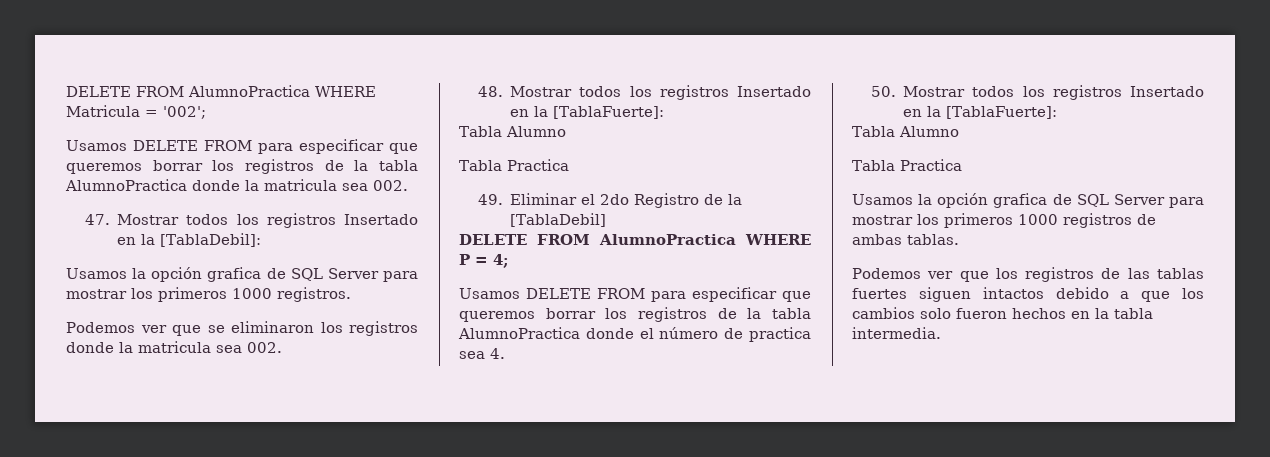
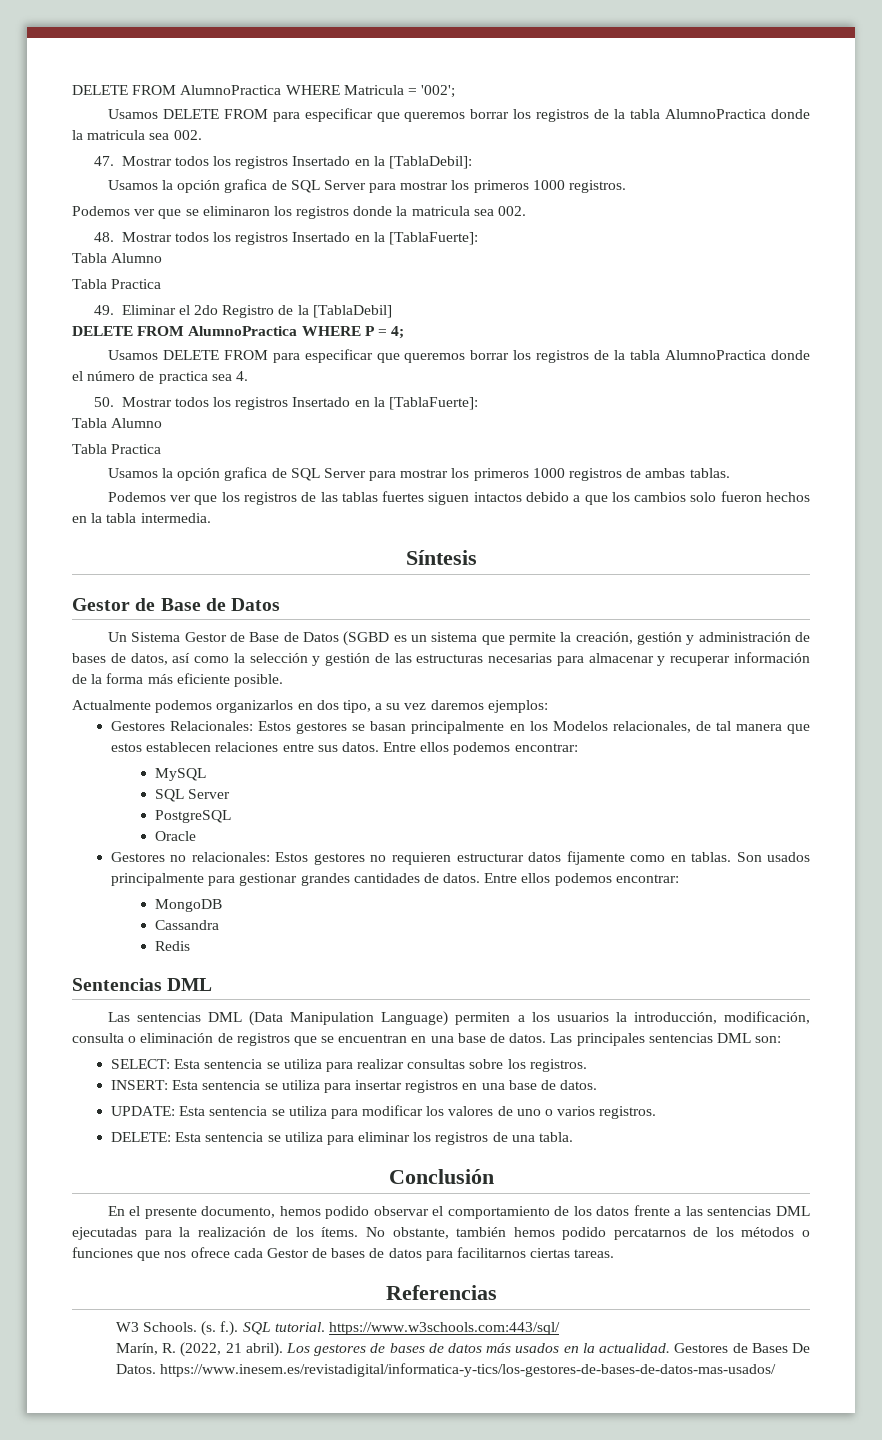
+ Síntesis
+ Gestor de Base de Datos
+ Un Sistema Gestor de Base de Datos (SGBD es un sistema que permite la creación, gestión y administración de bases de datos, así como la selección y gestión de las estructuras necesarias para almacenar y recuperar información de la forma más eficiente posible.
+ Actualmente podemos organizarlos en dos tipo, a su vez daremos ejemplos:
+ Gestores Relacionales: Estos gestores se basan principalmente en los Modelos relacionales, de tal manera que estos establecen relaciones entre sus datos. Entre ellos podemos encontrar:
+ MySQL
+ SQL Server
+ PostgreSQL
+ Oracle
+ Gestores no relacionales: Estos gestores no requieren estructurar datos fijamente como en tablas. Son usados principalmente para gestionar grandes cantidades de datos. Entre ellos podemos encontrar:
+ MongoDB
+ Cassandra
+ Redis
+ Sentencias DML
+ Las sentencias DML (Data Manipulation Language) permiten a los usuarios la introducción, modificación, consulta o eliminación de registros que se encuentran en una base de datos. Las principales sentencias DML son:
+ SELECT: Esta sentencia se utiliza para realizar consultas sobre los registros.
+ INSERT: Esta sentencia se utiliza para insertar registros en una base de datos.
+ UPDATE: Esta sentencia se utiliza para modificar los valores de uno o varios registros.
+ DELETE: Esta sentencia se utiliza para eliminar los registros de una tabla.
+ Conclusión
+ En el presente documento, hemos podido observar el comportamiento de los datos frente a las sentencias DML ejecutadas para la realización de los ítems. No obstante, también hemos podido percatarnos de los métodos o funciones que nos ofrece cada Gestor de bases de datos para facilitarnos ciertas tareas.
+ Referencias
+ W3 Schools. (s. f.). SQL tutorial. https://www.w3schools.com:443/sql/
+ Marín, R. (2022, 21 abril). Los gestores de bases de datos más usados en la actualidad. Gestores de Bases De Datos. https://www.inesem.es/revistadigital/informatica-y-tics/los-gestores-de-bases-de-datos-mas-usados/

